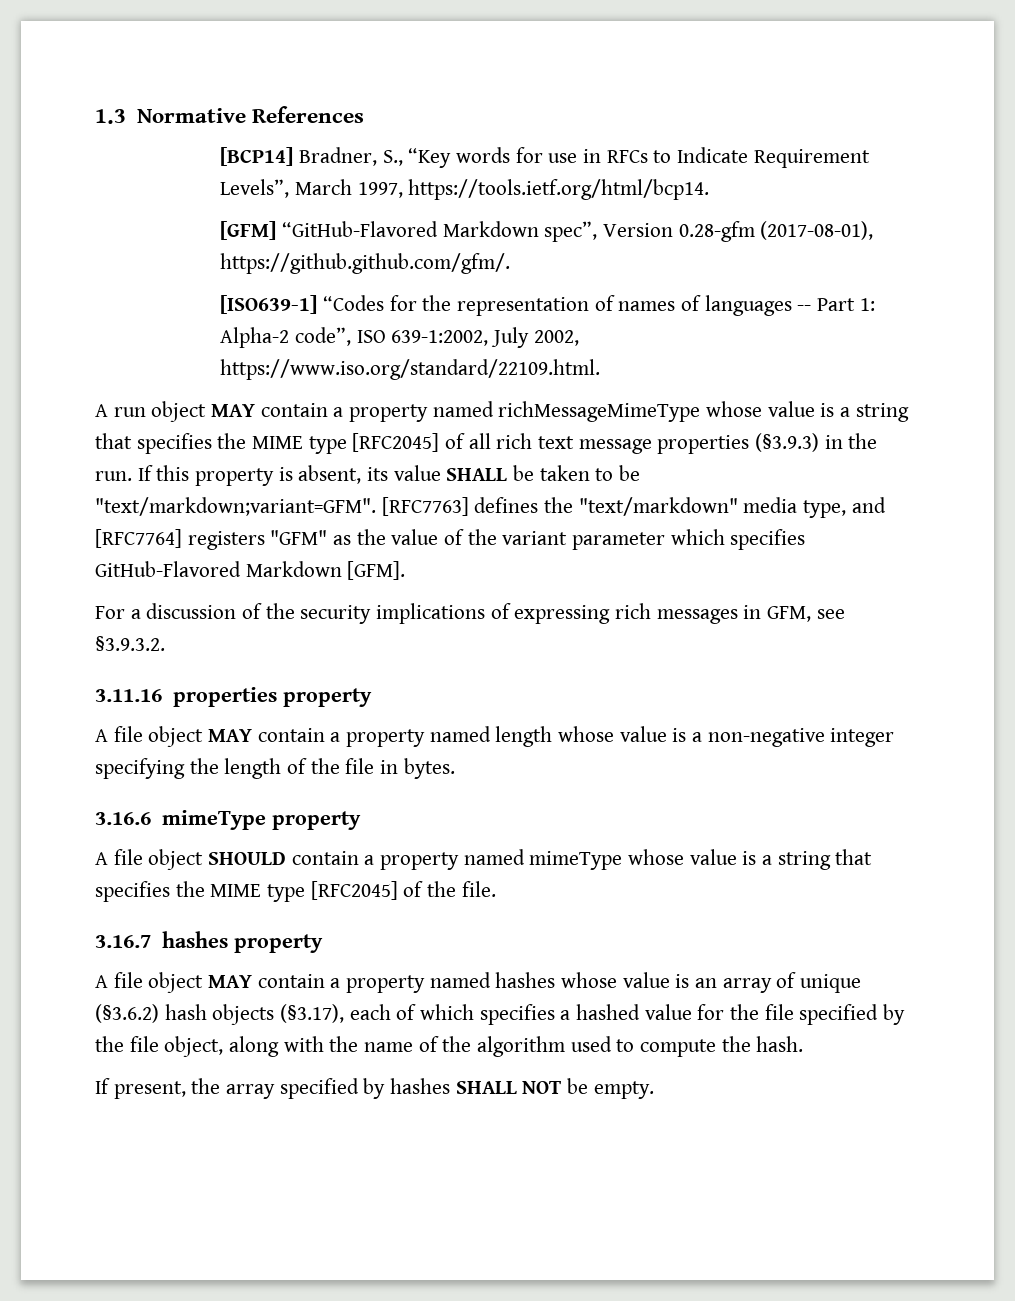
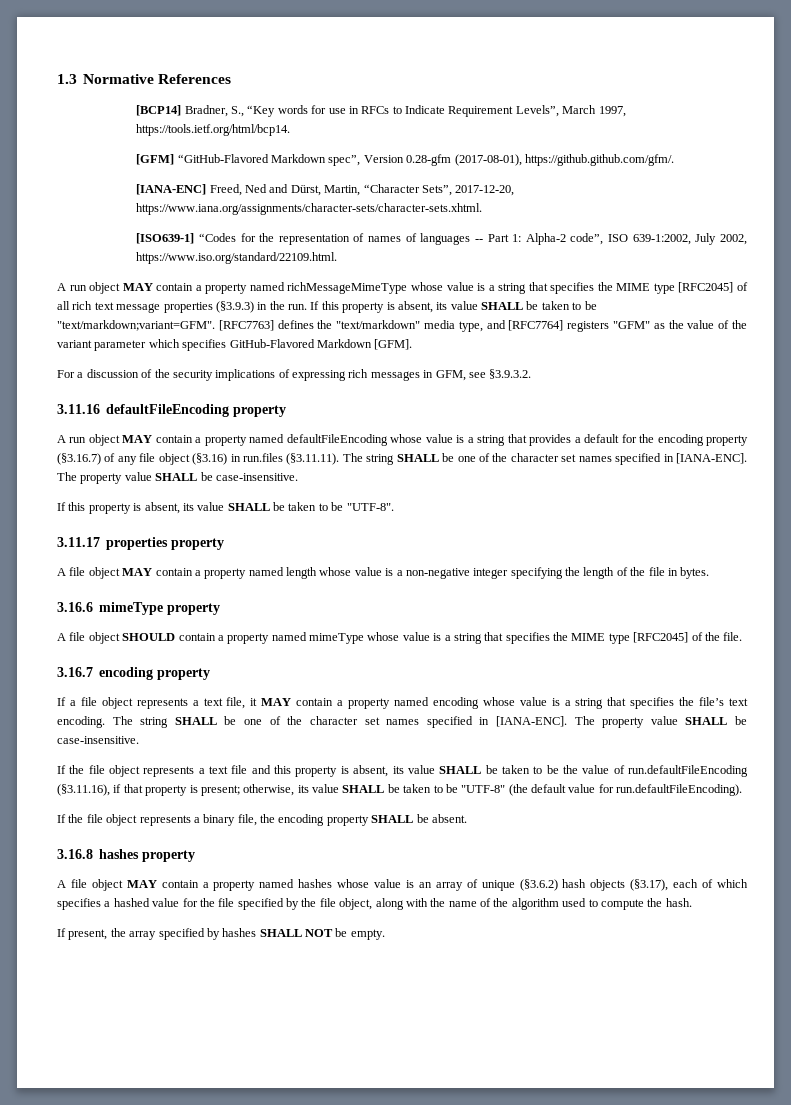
+ [IANA-ENC] Freed, Ned and Dürst, Martin, “Character Sets”, 2017-12-20, https://www.iana.org/assignments/character-sets/character-sets.xhtml.
- 3.11.16 properties property
+ 3.11.16 defaultFileEncoding property
+ A run object MAY contain a property named defaultFileEncoding whose value is a string that provides a default for the encoding property (§3.16.7) of any file object (§3.16) in run.files (§3.11.11). The string SHALL be one of the character set names specified in [IANA-ENC]. The property value SHALL be case-insensitive.
+ If this property is absent, its value SHALL be taken to be "UTF-8".
+ 3.11.17 properties property
- 3.16.7 hashes property
+ 3.16.7 encoding property
+ If a file object represents a text file, it MAY contain a property named encoding whose value is a string that specifies the file’s text encoding. The string SHALL be one of the character set names specified in [IANA-ENC]. The property value SHALL be case-insensitive.
+ If the file object represents a text file and this property is absent, its value SHALL be taken to be the value of run.defaultFileEncoding (§3.11.16), if that property is present; otherwise, its value SHALL be taken to be "UTF-8" (the default value for run.defaultFileEncoding).
+ If the file object represents a binary file, the encoding property SHALL be absent.
+ 3.16.8 hashes property

